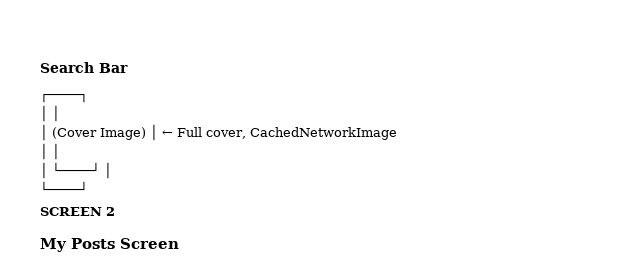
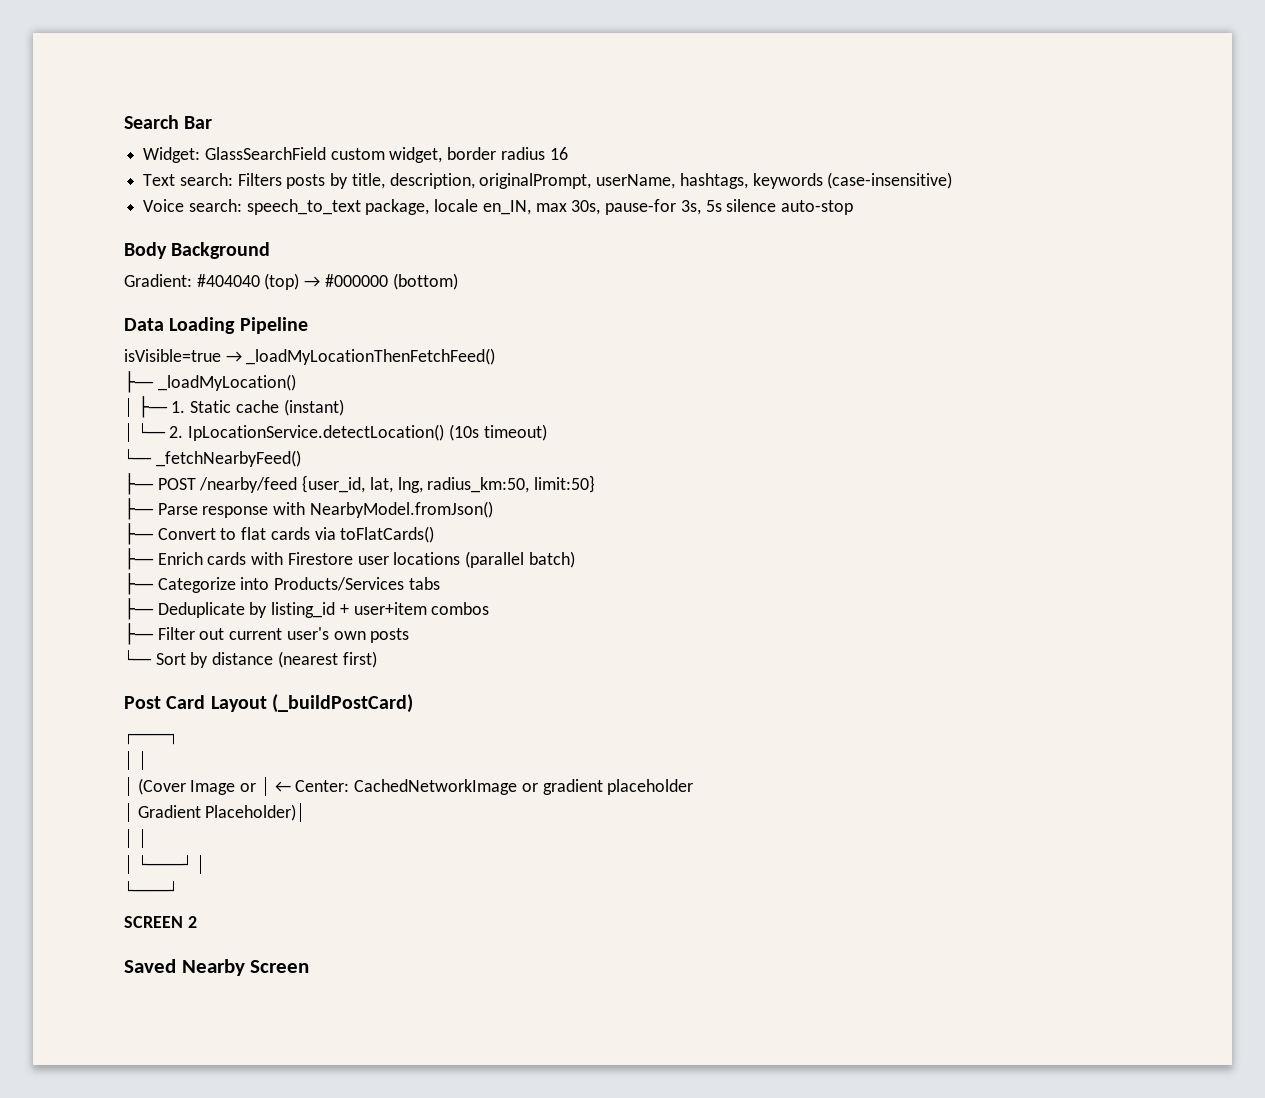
+ Widget: GlassSearchField custom widget, border radius 16
+ Text search: Filters posts by title, description, originalPrompt, userName, hashtags, keywords (case-insensitive)
+ Voice search: speech_to_text package, locale en_IN, max 30s, pause-for 3s, 5s silence auto-stop
+ Body Background
+ Gradient: #404040 (top) → #000000 (bottom)
+ Data Loading Pipeline
+ isVisible=true → _loadMyLocationThenFetchFeed()
+ ├── _loadMyLocation()
+ │ ├── 1. Static cache (instant)
+ │ └── 2. IpLocationService.detectLocation() (10s timeout)
+ └── _fetchNearbyFeed()
+ ├── POST /nearby/feed {user_id, lat, lng, radius_km:50, limit:50}
+ ├── Parse response with NearbyModel.fromJson()
+ ├── Convert to flat cards via toFlatCards()
+ ├── Enrich cards with Firestore user locations (parallel batch)
+ ├── Categorize into Products/Services tabs
+ ├── Deduplicate by listing_id + user+item combos
+ ├── Filter out current user's own posts
+ └── Sort by distance (nearest first)
+ Post Card Layout (_buildPostCard)
- │ (Cover Image) │ ← Full cover, CachedNetworkImage
+ │ (Cover Image or │ ← Center: CachedNetworkImage or gradient placeholder
+ │ Gradient Placeholder)│
- My Posts Screen
+ Saved Nearby Screen

